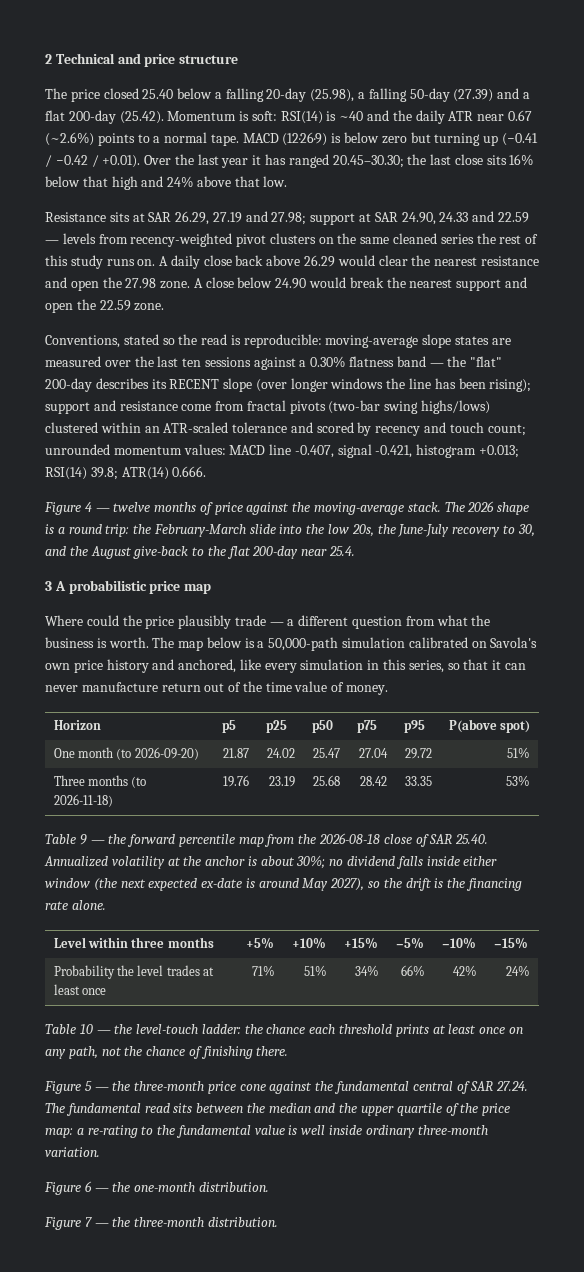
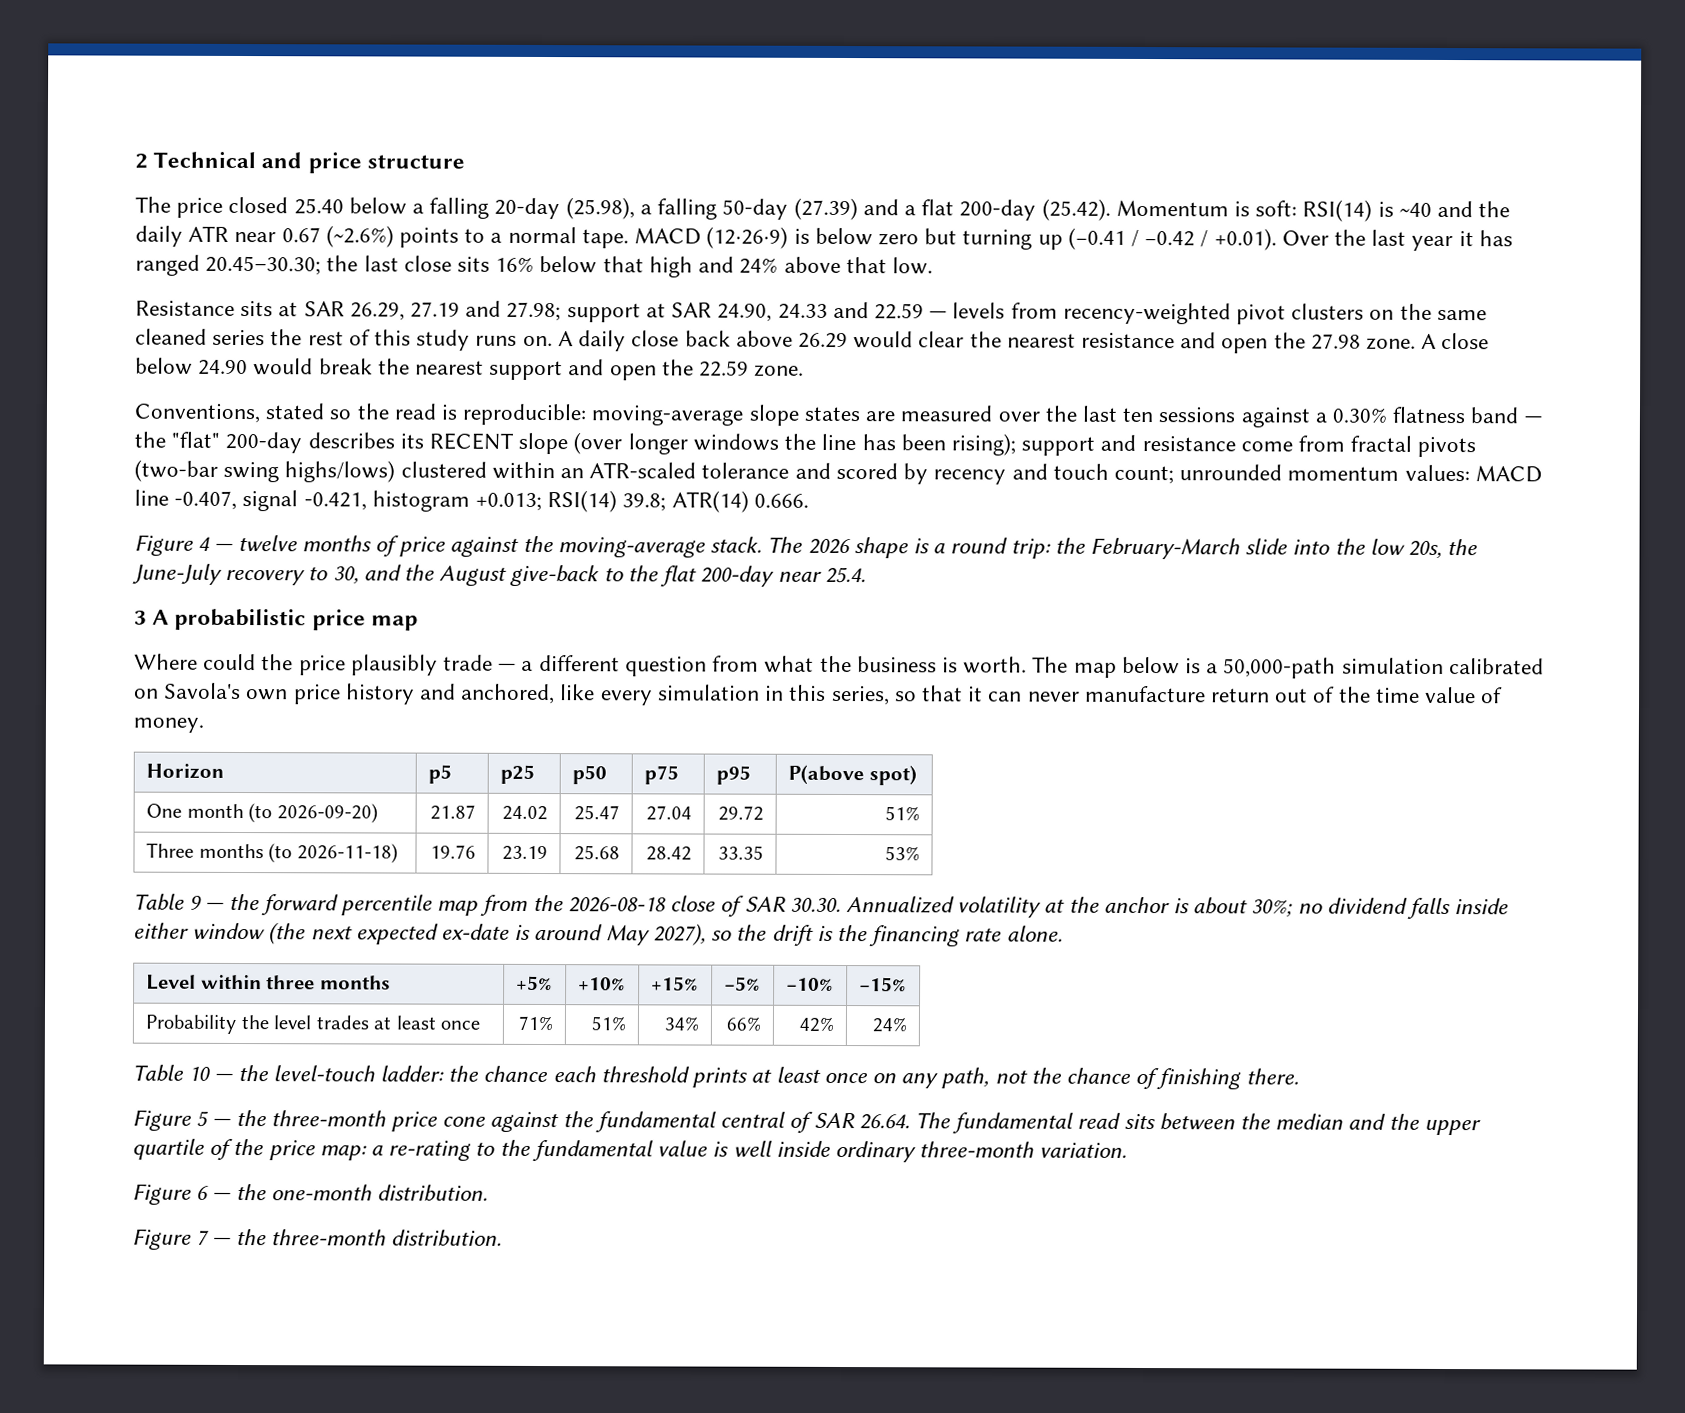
- Table 9 — the forward percentile map from the 2026-08-18 close of SAR 25.40. Annualized volatility at the anchor is about 30%; no dividend falls inside either window (the next expected ex-date is around May 2027), so the drift is the financing rate alone.
+ Table 9 — the forward percentile map from the 2026-08-18 close of SAR 30.30. Annualized volatility at the anchor is about 30%; no dividend falls inside either window (the next expected ex-date is around May 2027), so the drift is the financing rate alone.
- Figure 5 — the three-month price cone against the fundamental central of SAR 27.24. The fundamental read sits between the median and the upper quartile of the price map: a re-rating to the fundamental value is well inside ordinary three-month variation.
+ Figure 5 — the three-month price cone against the fundamental central of SAR 26.64. The fundamental read sits between the median and the upper quartile of the price map: a re-rating to the fundamental value is well inside ordinary three-month variation.

